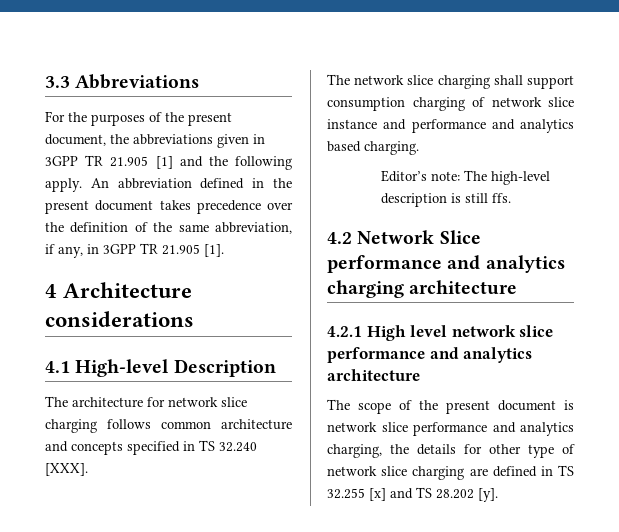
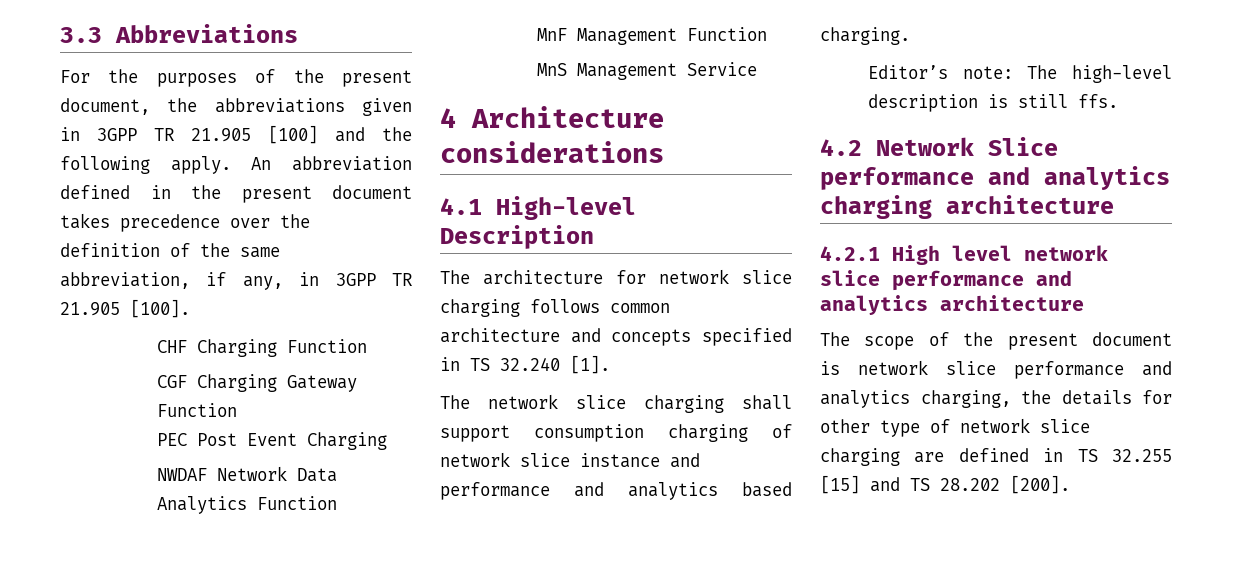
- For the purposes of the present document, the abbreviations given in 3GPP TR 21.905 [1] and the following apply.
+ For the purposes of the present document, the abbreviations given in 3GPP TR 21.905 [100] and the following apply.
- An abbreviation defined in the present document takes precedence over the definition of the same abbreviation, if any, in 3GPP TR 21.905 [1].
+ An abbreviation defined in the present document takes precedence over the definition of the same abbreviation, if any, in 3GPP TR 21.905 [100].
+ CHF Charging Function
+ CGF Charging Gateway Function
+ PEC Post Event Charging
+ NWDAF Network Data Analytics Function
+ MnF Management Function
+ MnS Management Service
- The architecture for network slice charging follows common architecture and concepts specified in TS 32.240 [XXX].
+ The architecture for network slice charging follows common architecture and concepts specified in TS 32.240 [1].
- The scope of the present document is network slice performance and analytics charging, the details for other type of network slice charging are defined in TS 32.255 [x] and TS 28.202 [y].
+ The scope of the present document is network slice performance and analytics charging, the details for other type of network slice charging are defined in TS 32.255 [15] and TS 28.202 [200].

